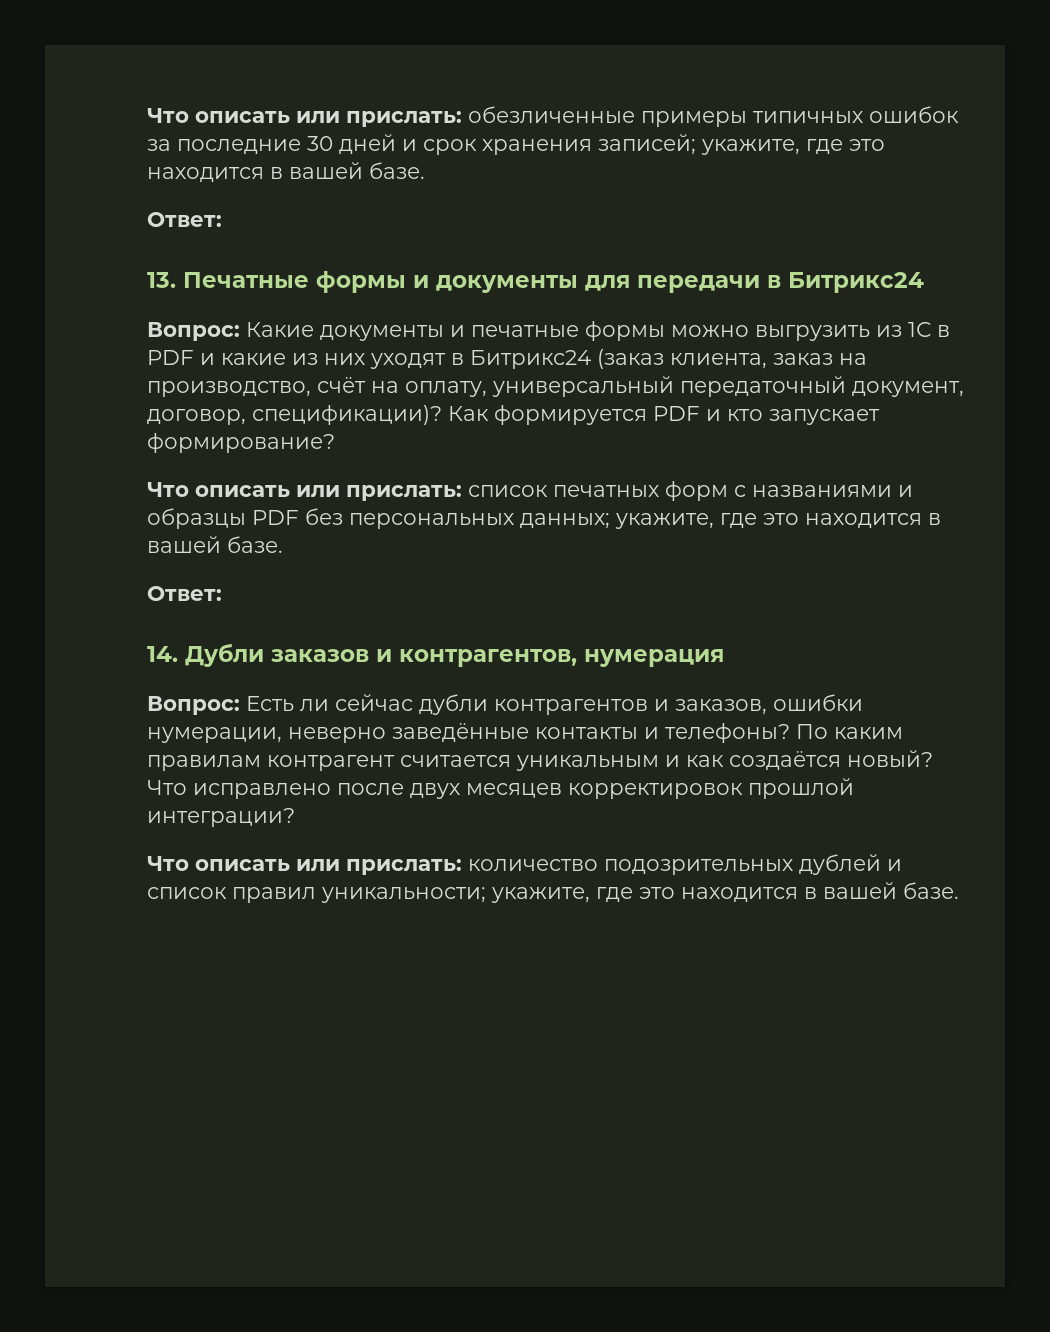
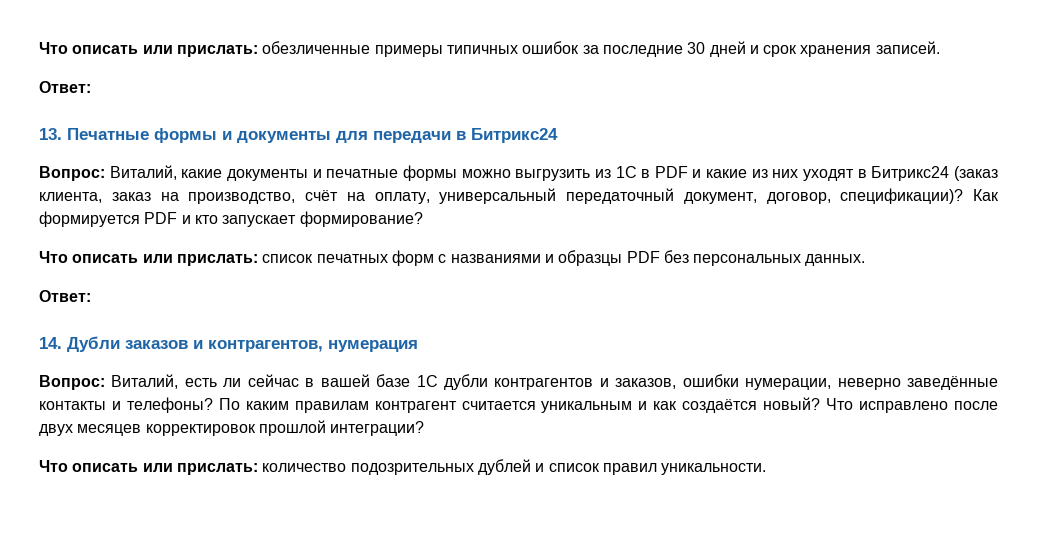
- Что описать или прислать: обезличенные примеры типичных ошибок за последние 30 дней и срок хранения записей; укажите, где это находится в вашей базе.
+ Что описать или прислать: обезличенные примеры типичных ошибок за последние 30 дней и срок хранения записей.
- Вопрос: Какие документы и печатные формы можно выгрузить из 1С в PDF и какие из них уходят в Битрикс24 (заказ клиента, заказ на производство, счёт на оплату, универсальный передаточный документ, договор, спецификации)?
+ Вопрос: Виталий, какие документы и печатные формы можно выгрузить из 1С в PDF и какие из них уходят в Битрикс24 (заказ клиента, заказ на производство, счёт на оплату, универсальный передаточный документ, договор, спецификации)?
- Что описать или прислать: список печатных форм с названиями и образцы PDF без персональных данных; укажите, где это находится в вашей базе.
+ Что описать или прислать: список печатных форм с названиями и образцы PDF без персональных данных.
- Вопрос: Есть ли сейчас дубли контрагентов и заказов, ошибки нумерации, неверно заведённые контакты и телефоны?
+ Вопрос: Виталий, есть ли сейчас в вашей базе 1С дубли контрагентов и заказов, ошибки нумерации, неверно заведённые контакты и телефоны?
- Что описать или прислать: количество подозрительных дублей и список правил уникальности; укажите, где это находится в вашей базе.
+ Что описать или прислать: количество подозрительных дублей и список правил уникальности.

